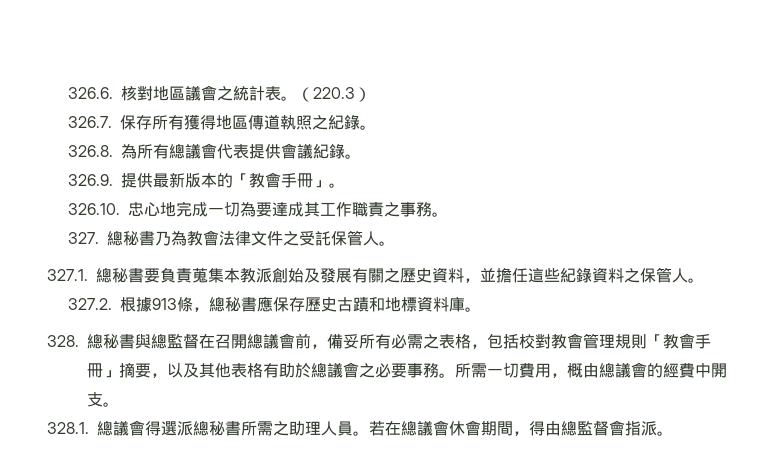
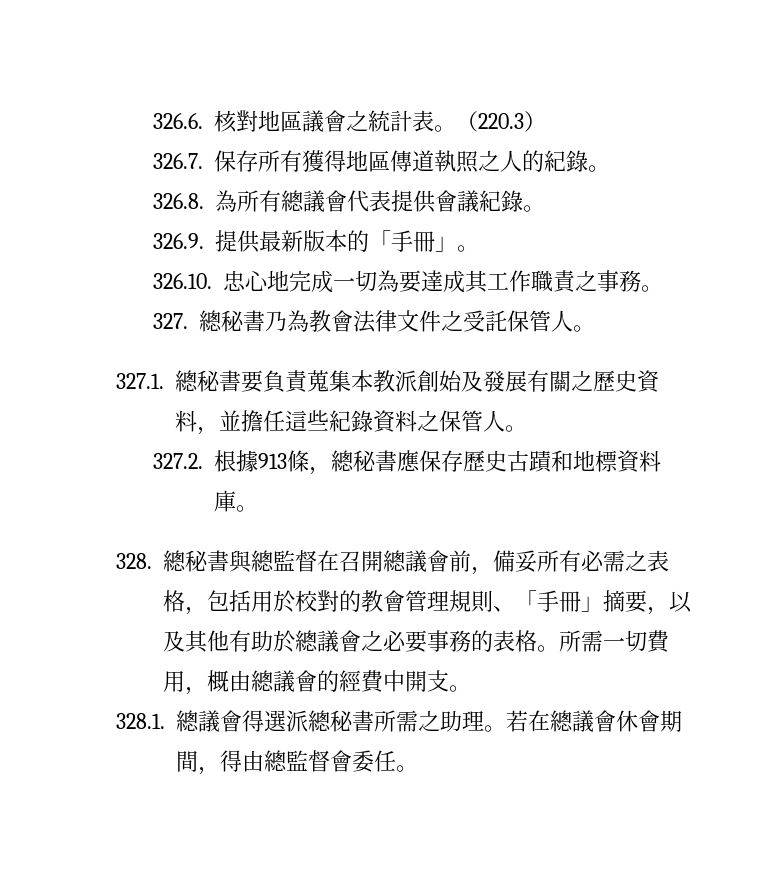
- 326.7.保存所有獲得地區傳道執照之紀錄。
+ 326.7.保存所有獲得地區傳道執照之人的紀錄。
- 326.9.提供最新版本的「教會手冊」。
+ 326.9.提供最新版本的「手冊」。
- 328.總秘書與總監督在召開總議會前，備妥所有必需之表格，包括校對教會管理規則「教會手冊」摘要，以及其他表格有助於總議會之必要事務。
+ 328.總秘書與總監督在召開總議會前，備妥所有必需之表格，包括用於校對的教會管理規則、「手冊」摘要，以及其他有助於總議會之必要事務的表格。
- 328.1.總議會得選派總秘書所需之助理人員。
+ 328.1.總議會得選派總秘書所需之助理。
- 若在總議會休會期間，得由總監督會指派。
+ 若在總議會休會期間，得由總監督會委任。

